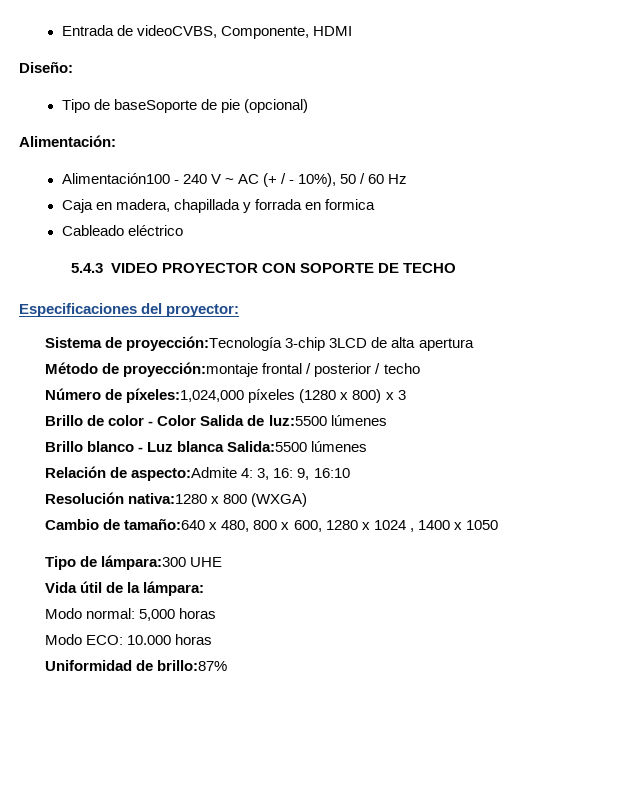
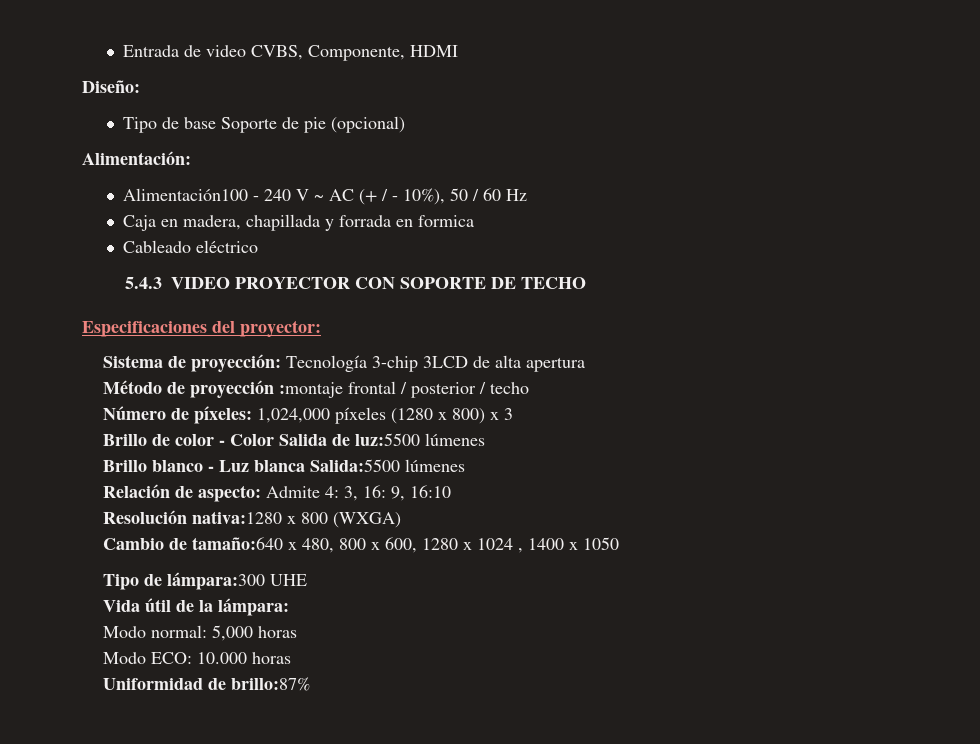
- Entrada de videoCVBS, Componente, HDMI
+ Entrada de video CVBS, Componente, HDMI
- Tipo de baseSoporte de pie (opcional)
+ Tipo de base Soporte de pie (opcional)
- Sistema de proyección:Tecnología 3-chip 3LCD de alta apertura
+ Sistema de proyección: Tecnología 3-chip 3LCD de alta apertura
- Método de proyección:montaje frontal / posterior / techo
+ Método de proyección :montaje frontal / posterior / techo
- Número de píxeles:1,024,000 píxeles (1280 x 800) x 3
+ Número de píxeles: 1,024,000 píxeles (1280 x 800) x 3
- Relación de aspecto:Admite 4: 3, 16: 9, 16:10
+ Relación de aspecto: Admite 4: 3, 16: 9, 16:10

